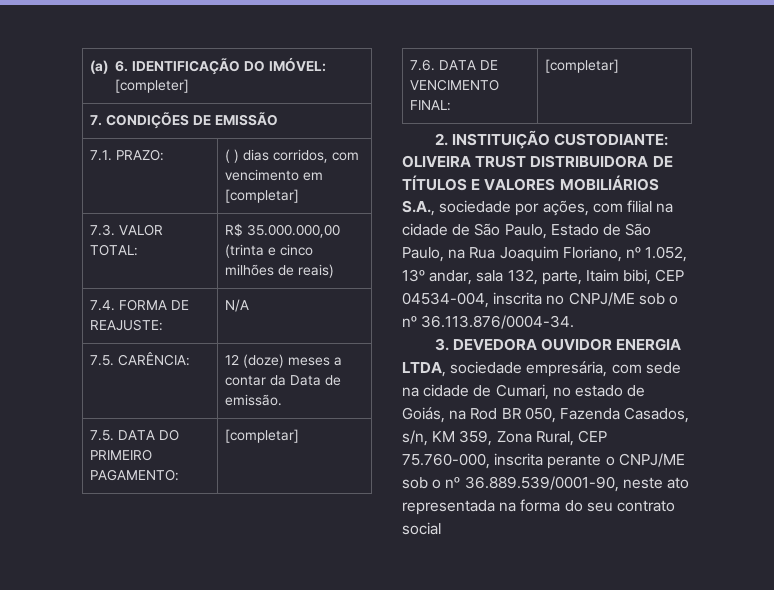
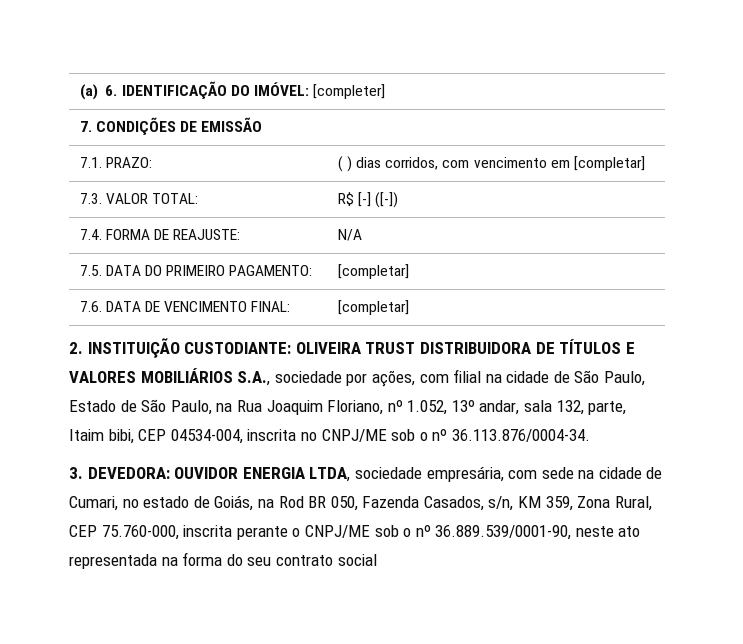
- 7.3. VALOR TOTAL: | R$ 35.000.000,00 (trinta e cinco milhões de reais)
+ 7.3. VALOR TOTAL: | R$ [-] ([-])
- 7.5. CARÊNCIA: | 12 (doze) meses a contar da Data de emissão.
- 3. DEVEDORA OUVIDOR ENERGIA LTDA, sociedade empresária, com sede na cidade de Cumari, no estado de Goiás, na Rod BR 050, Fazenda Casados, s/n, KM 359, Zona Rural, CEP 75.760-000, inscrita perante o CNPJ/ME sob o nº 36.889.539/0001-90, neste ato representada na forma do seu contrato social
+ 3. DEVEDORA: OUVIDOR ENERGIA LTDA, sociedade empresária, com sede na cidade de Cumari, no estado de Goiás, na Rod BR 050, Fazenda Casados, s/n, KM 359, Zona Rural, CEP 75.760-000, inscrita perante o CNPJ/ME sob o nº 36.889.539/0001-90, neste ato representada na forma do seu contrato social

